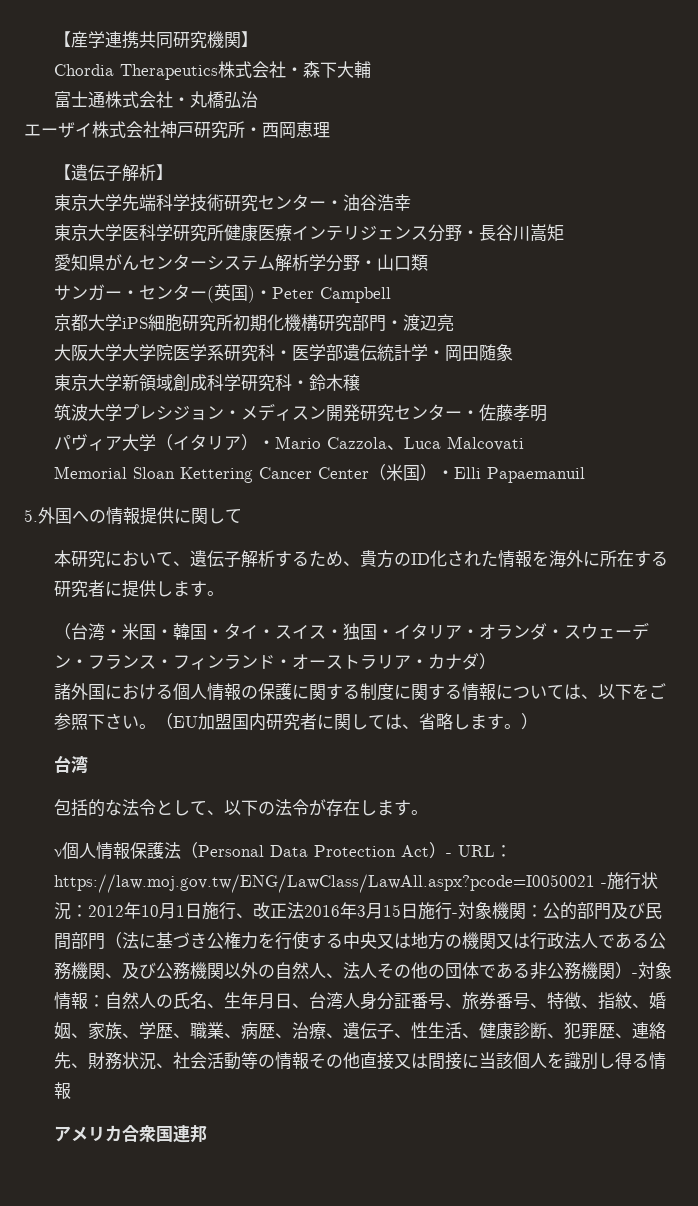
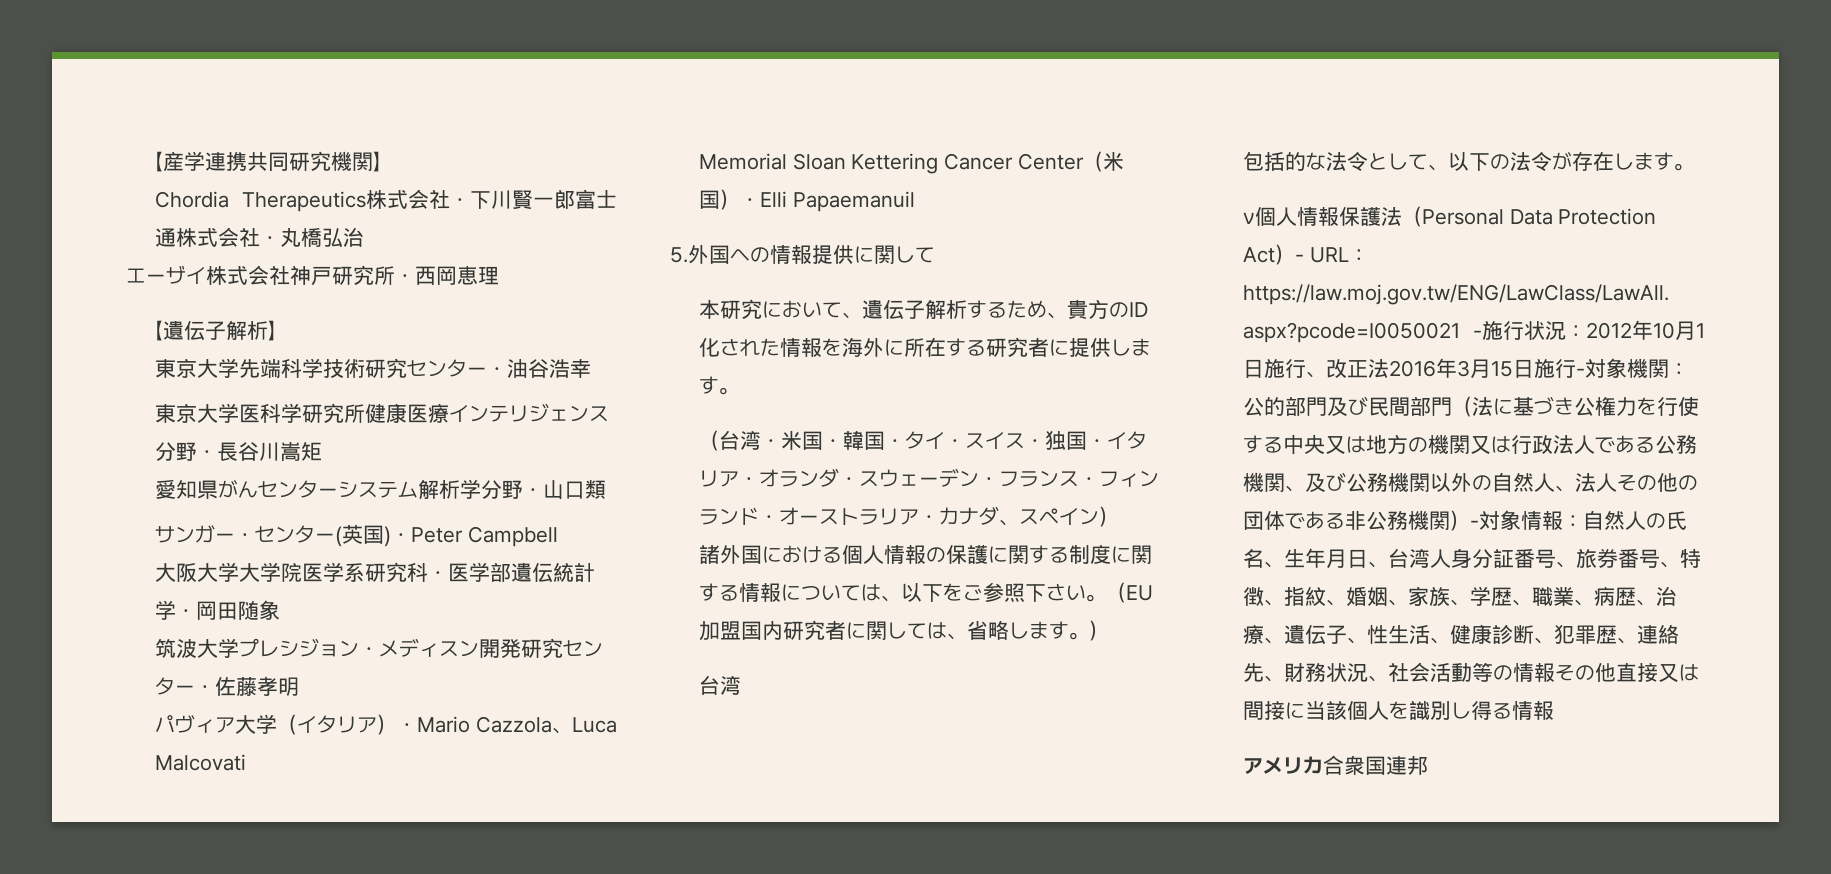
- Chordia Therapeutics株式会社・森下大輔
- 富士通株式会社・丸橋弘治
+ Chordia Therapeutics株式会社・下川賢一郎富士通株式会社・丸橋弘治
- 京都大学iPS細胞研究所初期化機構研究部門・渡辺亮
- 東京大学新領域創成科学研究科・鈴木穣
- （台湾・米国・韓国・タイ・スイス・独国・イタリア・オランダ・スウェーデン・フランス・フィンランド・オーストラリア・カナダ）
+ （台湾・米国・韓国・タイ・スイス・独国・イタリア・オランダ・スウェーデン・フランス・フィンランド・オーストラリア・カナダ、スペイン）

